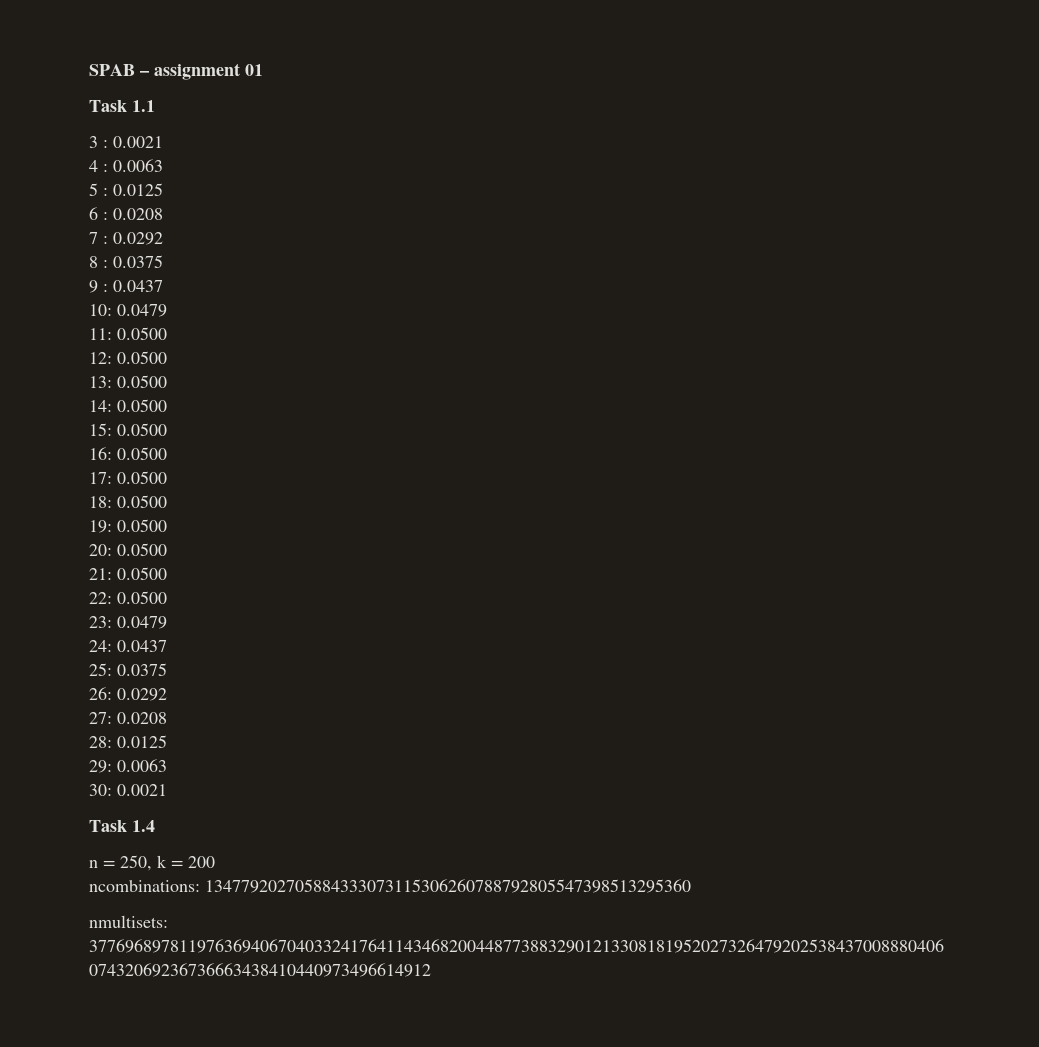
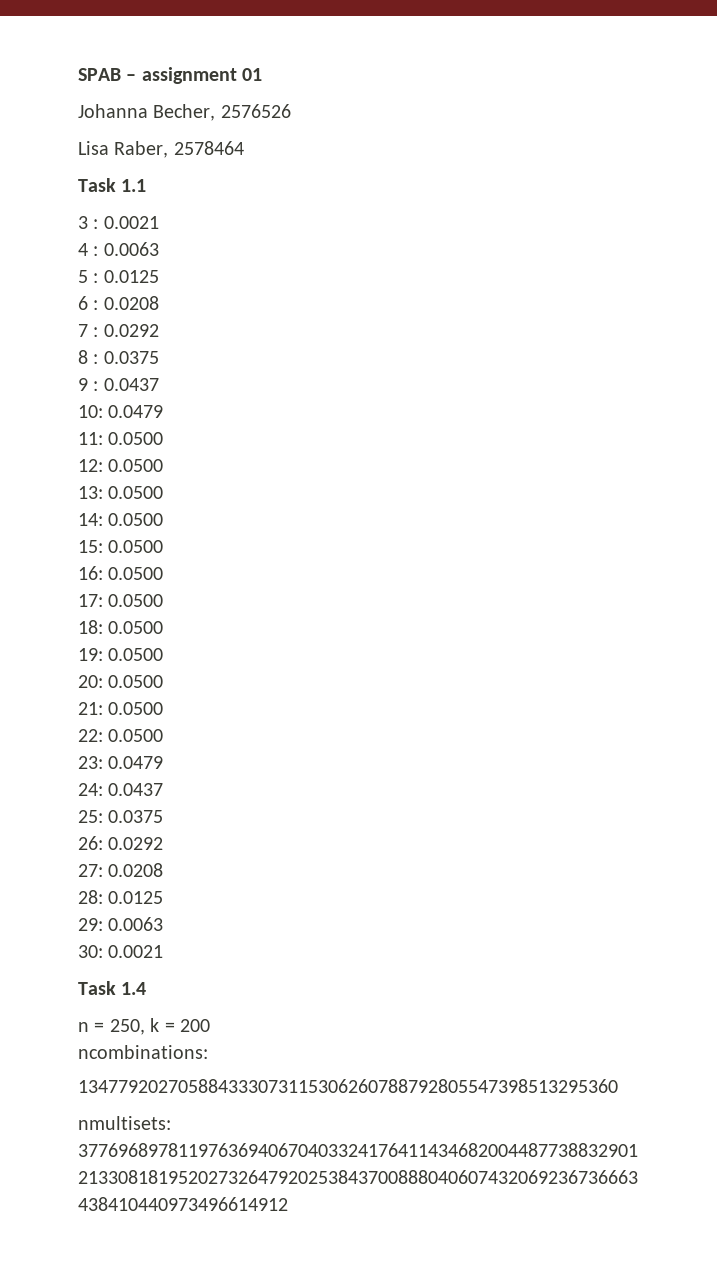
+ Johanna Becher, 2576526
+ Lisa Raber, 2578464
- ncombinations: 134779202705884333073115306260788792805547398513295360
+ ncombinations:
+ 134779202705884333073115306260788792805547398513295360

